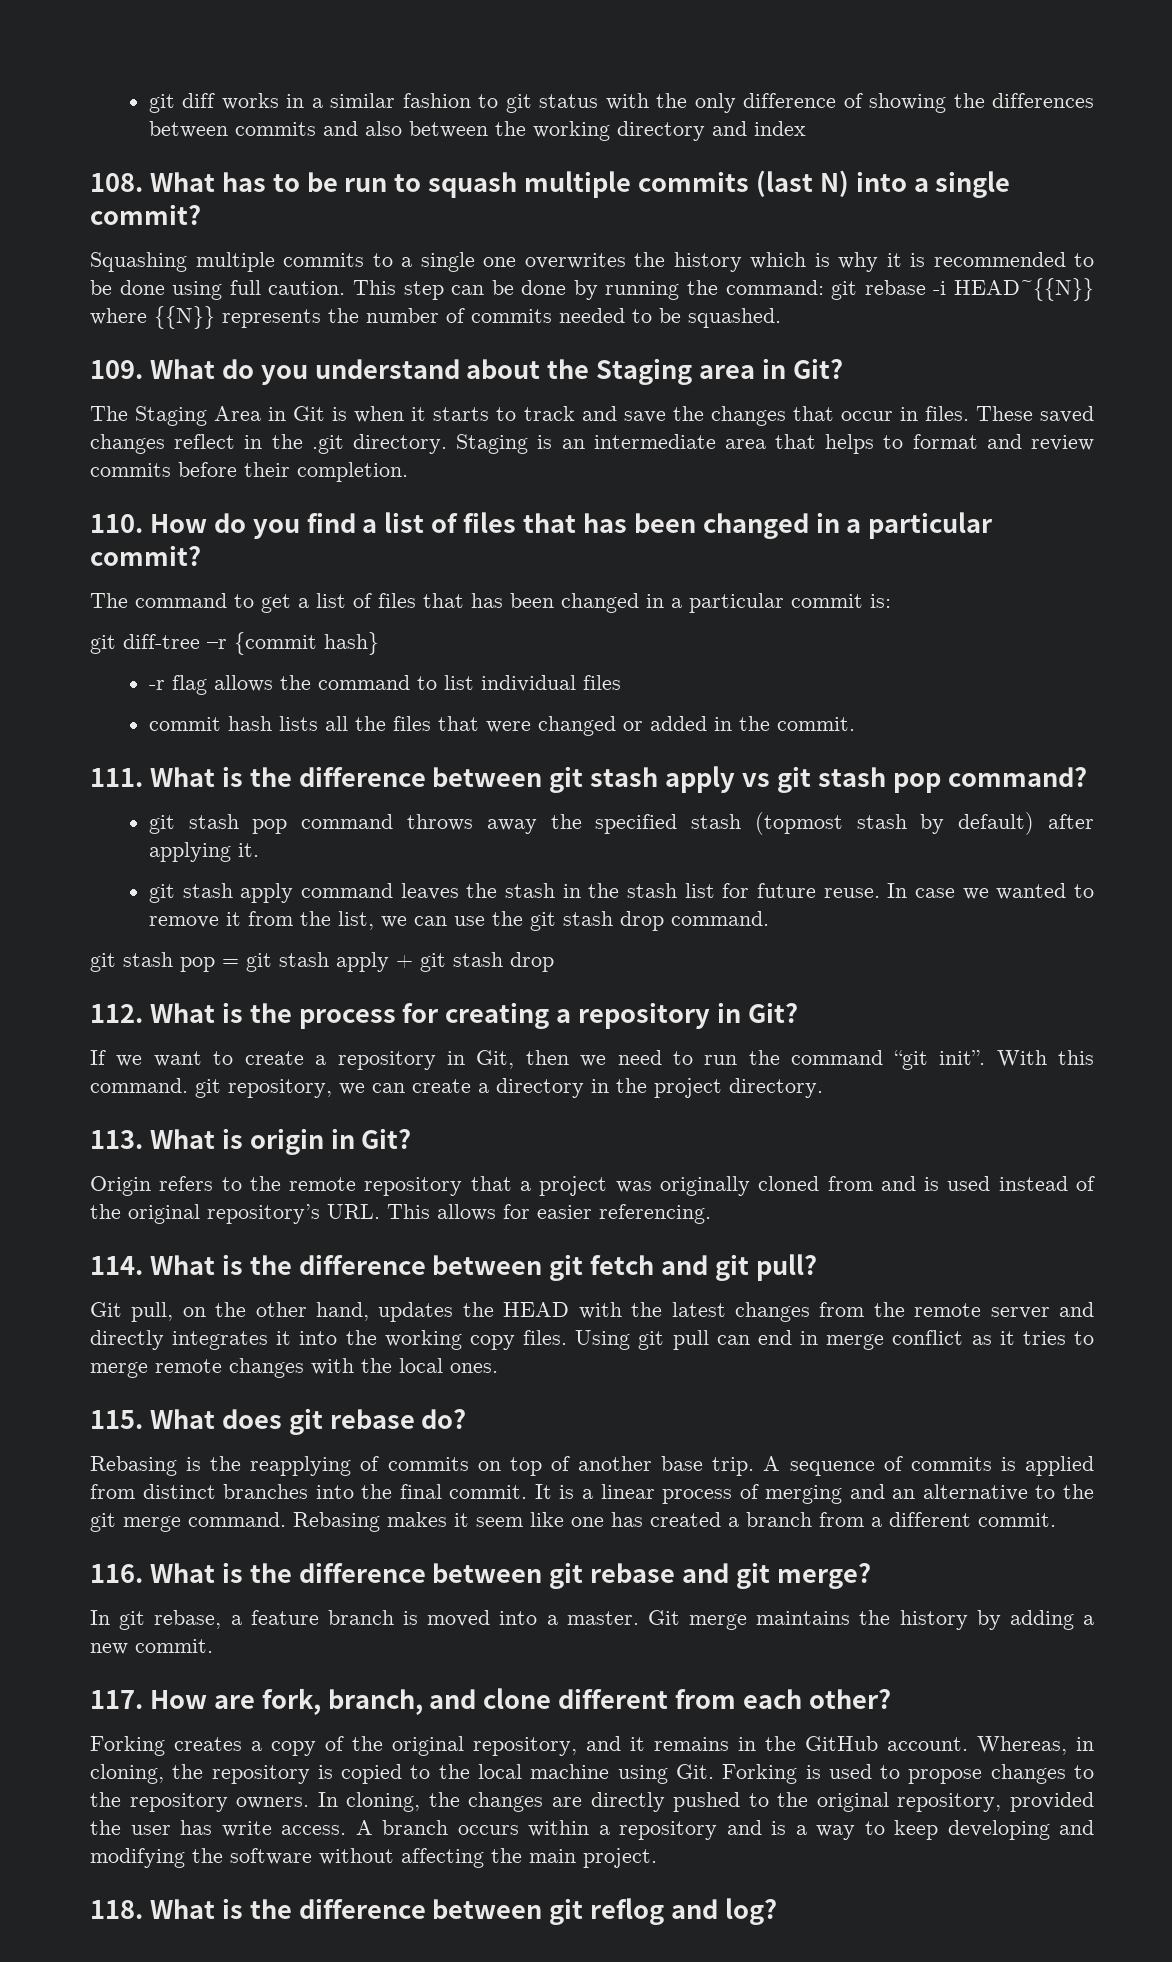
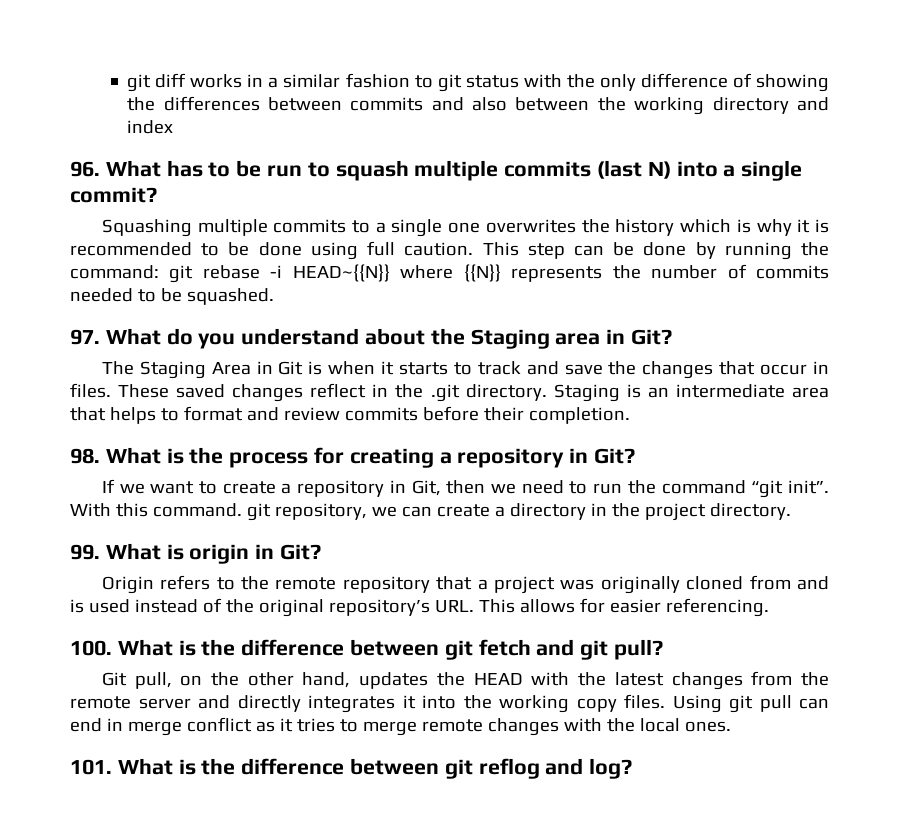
- 108. What has to be run to squash multiple commits (last N) into a single commit?
+ 96. What has to be run to squash multiple commits (last N) into a single commit?
- 109. What do you understand about the Staging area in Git?
+ 97. What do you understand about the Staging area in Git?
- 110. How do you find a list of files that has been changed in a particular commit?
- The command to get a list of files that has been changed in a particular commit is:
- git diff-tree –r {commit hash}
- -r flag allows the command to list individual files
- commit hash lists all the files that were changed or added in the commit.
- 111. What is the difference between git stash apply vs git stash pop command?
- git stash pop command throws away the specified stash (topmost stash by default) after applying it.
- git stash apply command leaves the stash in the stash list for future reuse. In case we wanted to remove it from the list, we can use the git stash drop command.
- git stash pop = git stash apply + git stash drop
- 112. What is the process for creating a repository in Git?
+ 98. What is the process for creating a repository in Git?
- 113. What is origin in Git?
+ 99. What is origin in Git?
- 114. What is the difference between git fetch and git pull?
+ 100. What is the difference between git fetch and git pull?
- 115. What does git rebase do?
- Rebasing is the reapplying of commits on top of another base trip. A sequence of commits is applied from distinct branches into the final commit. It is a linear process of merging and an alternative to the git merge command. Rebasing makes it seem like one has created a branch from a different commit.
- 116. What is the difference between git rebase and git merge?
- In git rebase, a feature branch is moved into a master. Git merge maintains the history by adding a new commit.
- 117. How are fork, branch, and clone different from each other?
- Forking creates a copy of the original repository, and it remains in the GitHub account. Whereas, in cloning, the repository is copied to the local machine using Git. Forking is used to propose changes to the repository owners. In cloning, the changes are directly pushed to the original repository, provided the user has write access. A branch occurs within a repository and is a way to keep developing and modifying the software without affecting the main project.
- 118. What is the difference between git reflog and log?
+ 101. What is the difference between git reflog and log?

